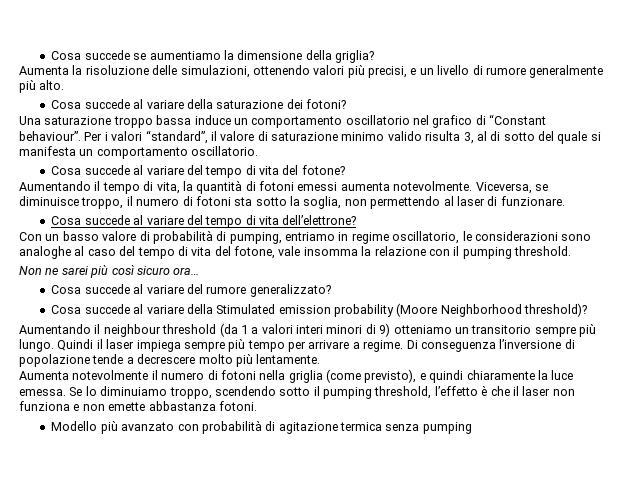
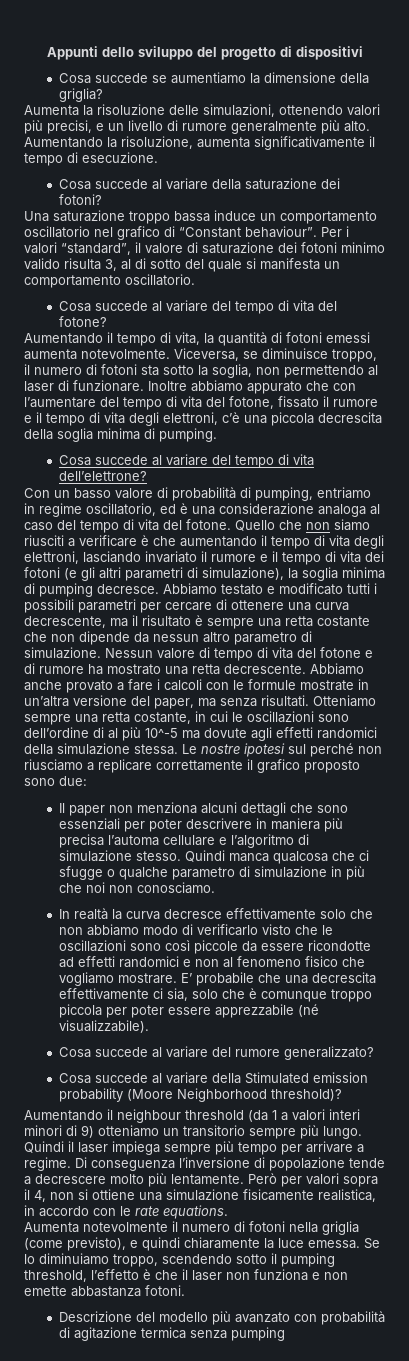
+ Appunti dello sviluppo del progetto di dispositivi
+ Aumentando la risoluzione, aumenta significativamente il tempo di esecuzione.
- Per i valori “standard”, il valore di saturazione minimo valido risulta 3, al di sotto del quale si manifesta un comportamento oscillatorio.
+ Per i valori “standard”, il valore di saturazione dei fotoni minimo valido risulta 3, al di sotto del quale si manifesta un comportamento oscillatorio.
+ Inoltre abbiamo appurato che con l’aumentare del tempo di vita del fotone, fissato il rumore e il tempo di vita degli elettroni, c’è una piccola decrescita della soglia minima di pumping.
- Con un basso valore di probabilità di pumping, entriamo in regime oscillatorio, le considerazioni sono analoghe al caso del tempo di vita del fotone, vale insomma la relazione con il pumping threshold.
- Non ne sarei più così sicuro ora…
+ Con un basso valore di probabilità di pumping, entriamo in regime oscillatorio, ed è una considerazione analoga al caso del tempo di vita del fotone. Quello che non siamo riusciti a verificare è che aumentando il tempo di vita degli elettroni, lasciando invariato il rumore e il tempo di vita dei fotoni (e gli altri parametri di simulazione), la soglia minima di pumping decresce. Abbiamo testato e modificato tutti i possibili parametri per cercare di ottenere una curva decrescente, ma il risultato è sempre una retta costante che non dipende da nessun altro parametro di simulazione. Nessun valore di tempo di vita del fotone e di rumore ha mostrato una retta decrescente. Abbiamo anche provato a fare i calcoli con le formule mostrate in un’altra versione del paper, ma senza risultati. Otteniamo sempre una retta costante, in cui le oscillazioni sono dell’ordine di al più 10^-5 ma dovute agli effetti randomici della simulazione stessa. Le nostre ipotesi sul perché non riusciamo a replicare correttamente il grafico proposto sono due:
+ Il paper non menziona alcuni dettagli che sono essenziali per poter descrivere in maniera più precisa l’automa cellulare e l’algoritmo di simulazione stesso. Quindi manca qualcosa che ci sfugge o qualche parametro di simulazione in più che noi non conosciamo.
+ In realtà la curva decresce effettivamente solo che non abbiamo modo di verificarlo visto che le oscillazioni sono così piccole da essere ricondotte ad effetti randomici e non al fenomeno fisico che vogliamo mostrare. E’ probabile che una decrescita effettivamente ci sia, solo che è comunque troppo piccola per poter essere apprezzabile (né visualizzabile).
+ Però per valori sopra il 4, non si ottiene una simulazione fisicamente realistica, in accordo con le rate equations.
- Modello più avanzato con probabilità di agitazione termica senza pumping
+ Descrizione del modello più avanzato con probabilità di agitazione termica senza pumping

